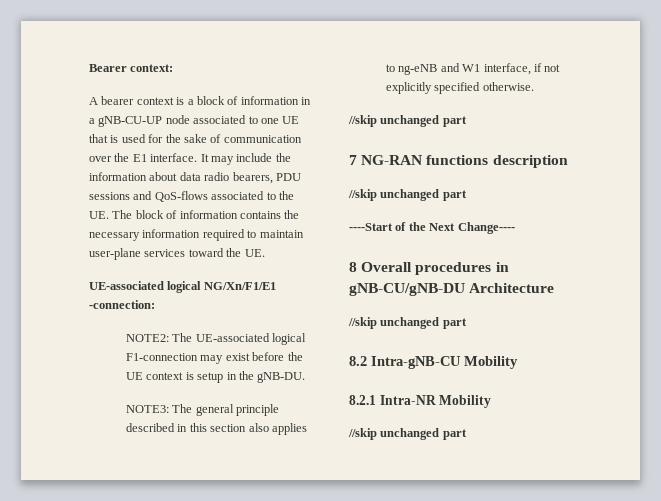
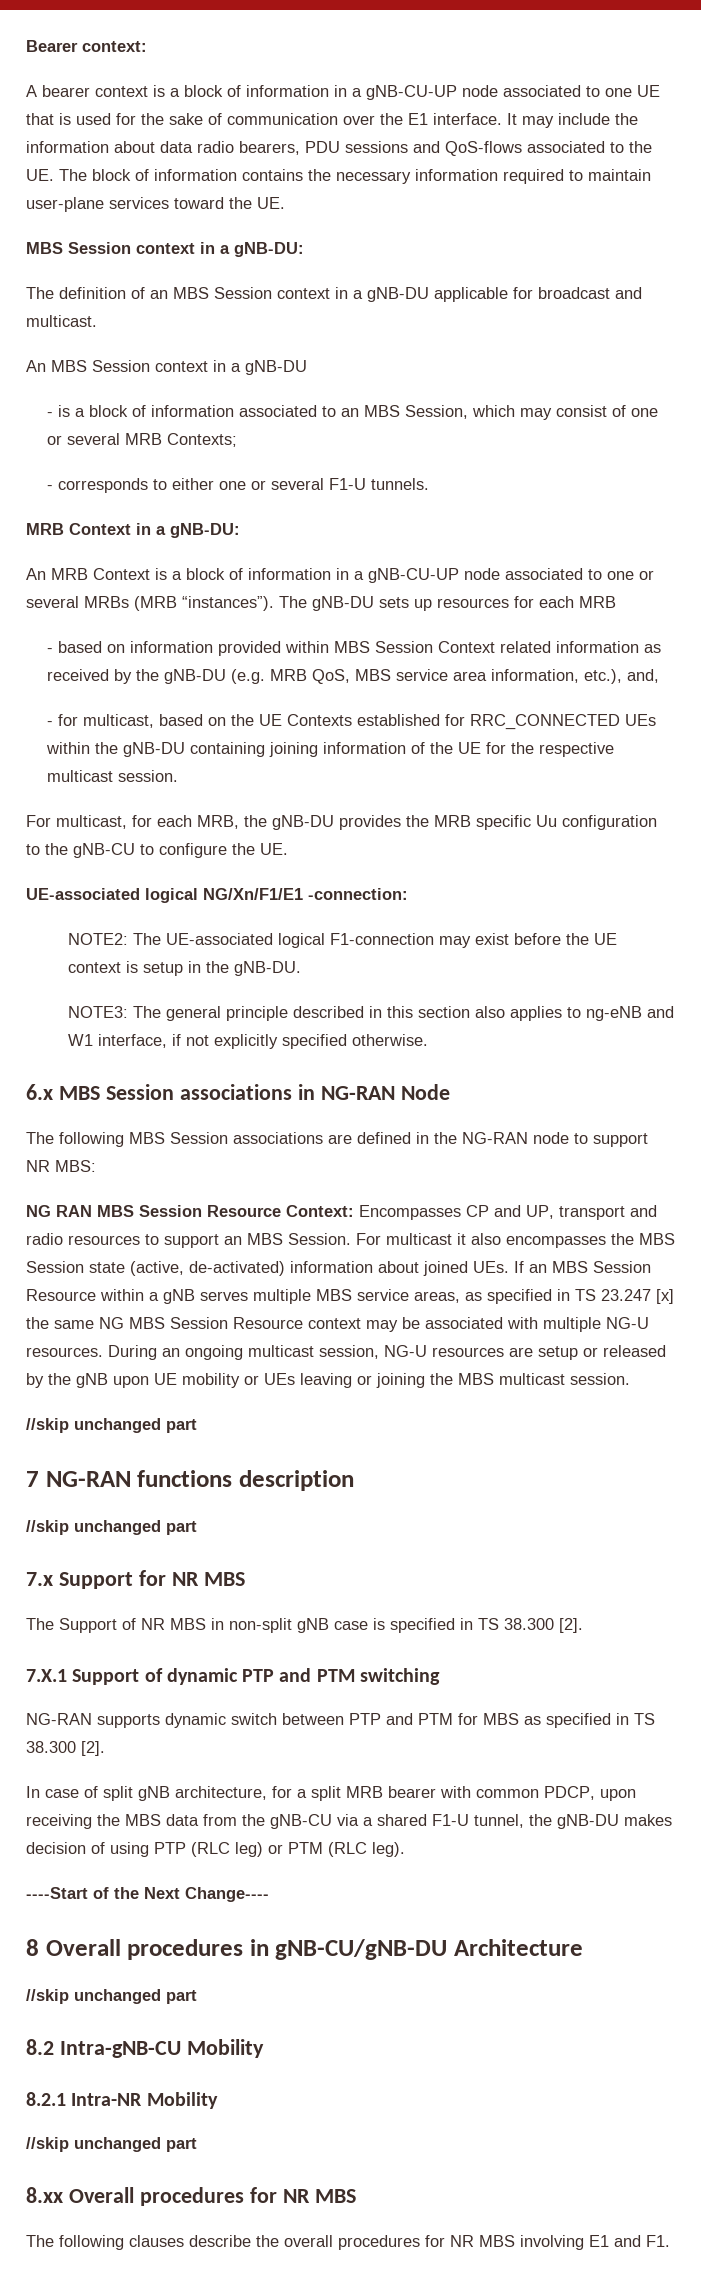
+ MBS Session context in a gNB-DU:
+ The definition of an MBS Session context in a gNB-DU applicable for broadcast and multicast.
+ An MBS Session context in a gNB-DU
+ - is a block of information associated to an MBS Session, which may consist of one or several MRB Contexts;
+ - corresponds to either one or several F1-U tunnels.
+ MRB Context in a gNB-DU:
+ An MRB Context is a block of information in a gNB-CU-UP node associated to one or several MRBs (MRB “instances”). The gNB-DU sets up resources for each MRB
+ - based on information provided within MBS Session Context related information as received by the gNB-DU (e.g. MRB QoS, MBS service area information, etc.), and,
+ - for multicast, based on the UE Contexts established for RRC_CONNECTED UEs within the gNB-DU containing joining information of the UE for the respective multicast session.
+ For multicast, for each MRB, the gNB-DU provides the MRB specific Uu configuration to the gNB-CU to configure the UE.
+ 6.x MBS Session associations in NG-RAN Node
+ The following MBS Session associations are defined in the NG-RAN node to support NR MBS:
+ NG RAN MBS Session Resource Context: Encompasses CP and UP, transport and radio resources to support an MBS Session. For multicast it also encompasses the MBS Session state (active, de-activated) information about joined UEs. If an MBS Session Resource within a gNB serves multiple MBS service areas, as specified in TS 23.247 [x] the same NG MBS Session Resource context may be associated with multiple NG-U resources. During an ongoing multicast session, NG-U resources are setup or released by the gNB upon UE mobility or UEs leaving or joining the MBS multicast session.
+ 7.x Support for NR MBS
+ The Support of NR MBS in non-split gNB case is specified in TS 38.300 [2].
+ 7.X.1 Support of dynamic PTP and PTM switching
+ NG-RAN supports dynamic switch between PTP and PTM for MBS as specified in TS 38.300 [2].
+ In case of split gNB architecture, for a split MRB bearer with common PDCP, upon receiving the MBS data from the gNB-CU via a shared F1-U tunnel, the gNB-DU makes decision of using PTP (RLC leg) or PTM (RLC leg).
+ 8.xx Overall procedures for NR MBS
+ The following clauses describe the overall procedures for NR MBS involving E1 and F1.

